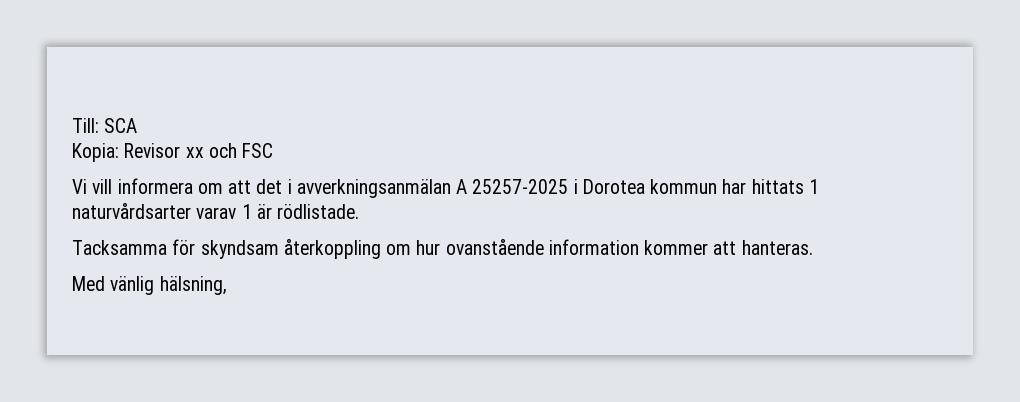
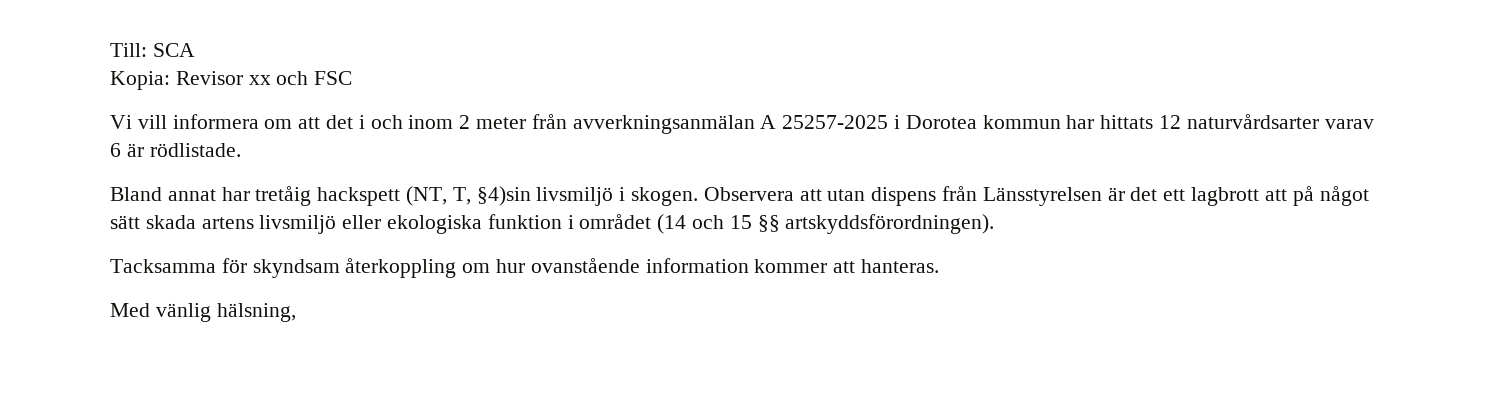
- Vi vill informera om att det i avverkningsanmälan A 25257-2025 i Dorotea kommun har hittats 1 naturvårdsarter varav 1 är rödlistade.
+ Vi vill informera om att det i och inom 2 meter från avverkningsanmälan A 25257-2025 i Dorotea kommun har hittats 12 naturvårdsarter varav 6 är rödlistade.
+ Bland annat har tretåig hackspett (NT, T, §4)sin livsmiljö i skogen. Observera att utan dispens från Länsstyrelsen är det ett lagbrott att på något sätt skada artens livsmiljö eller ekologiska funktion i området (14 och 15 §§ artskyddsförordningen).

